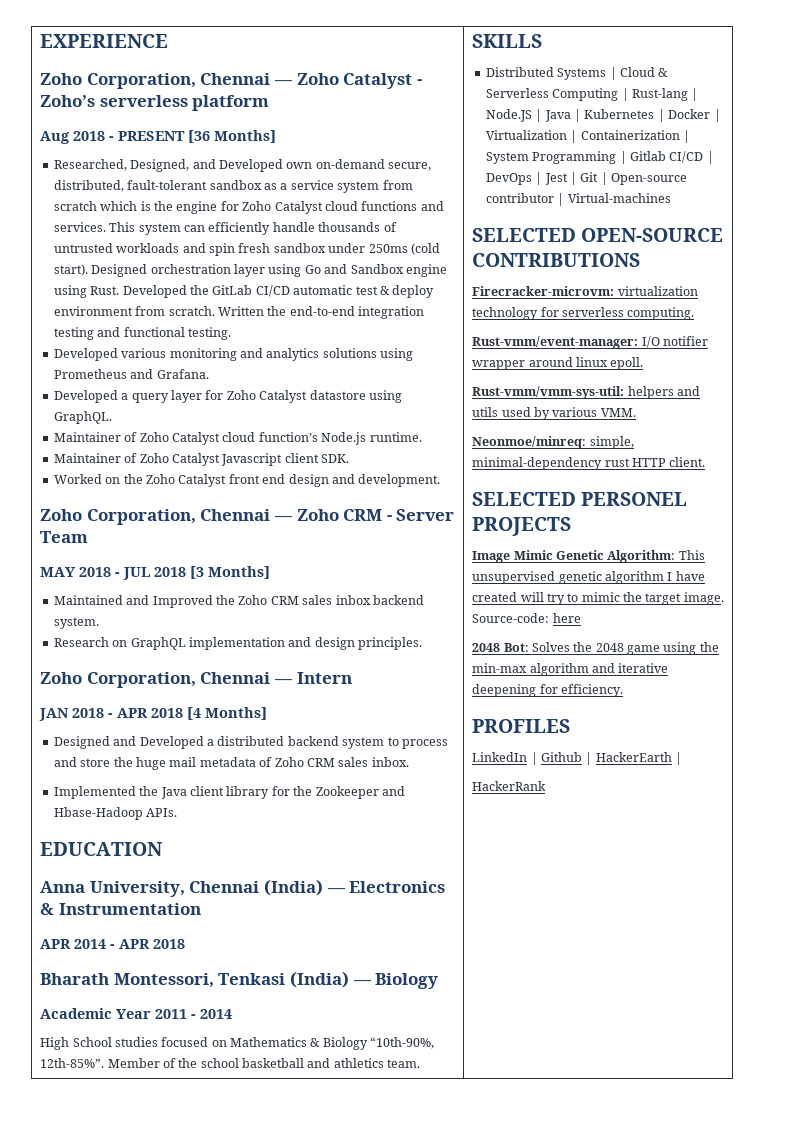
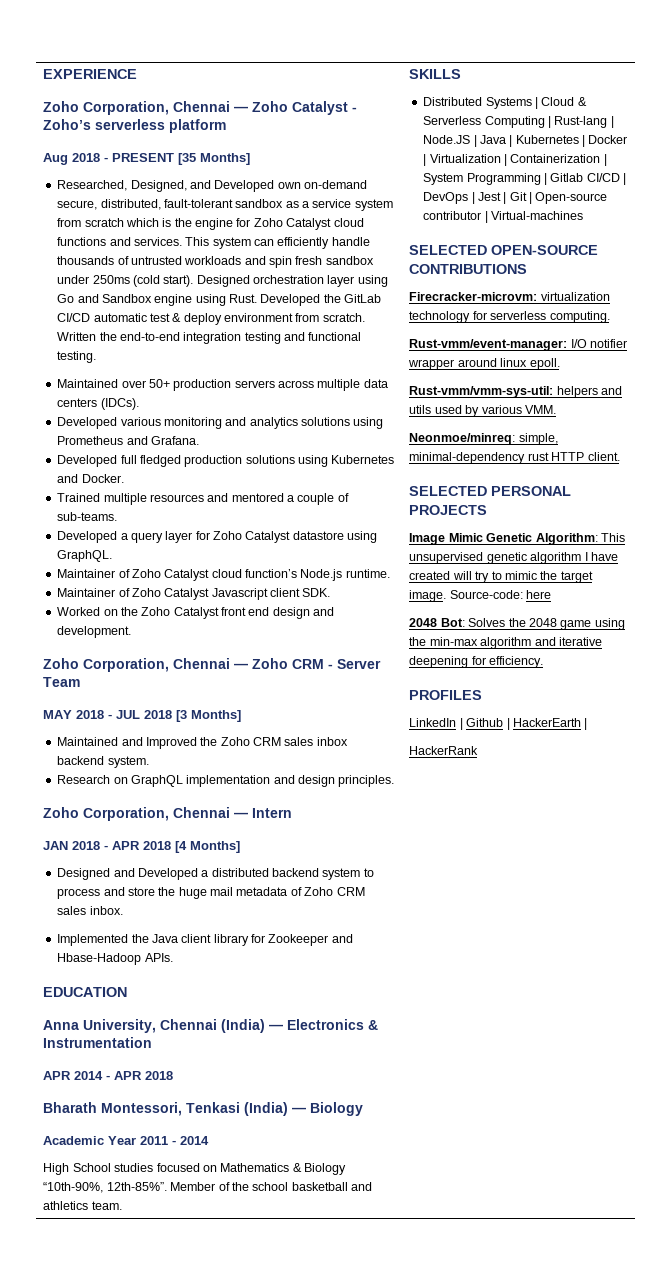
- Aug 2018 - PRESENT [36 Months]
+ Aug 2018 - PRESENT [35 Months]
+ Maintained over 50+ production servers across multiple data centers (IDCs).
+ Developed full fledged production solutions using Kubernetes and Docker.
+ Trained multiple resources and mentored a couple of sub-teams.
- Implemented the Java client library for the Zookeeper and Hbase-Hadoop APIs.
+ Implemented the Java client library for Zookeeper and Hbase-Hadoop APIs.
- SELECTED PERSONEL PROJECTS
+ SELECTED PERSONAL PROJECTS

